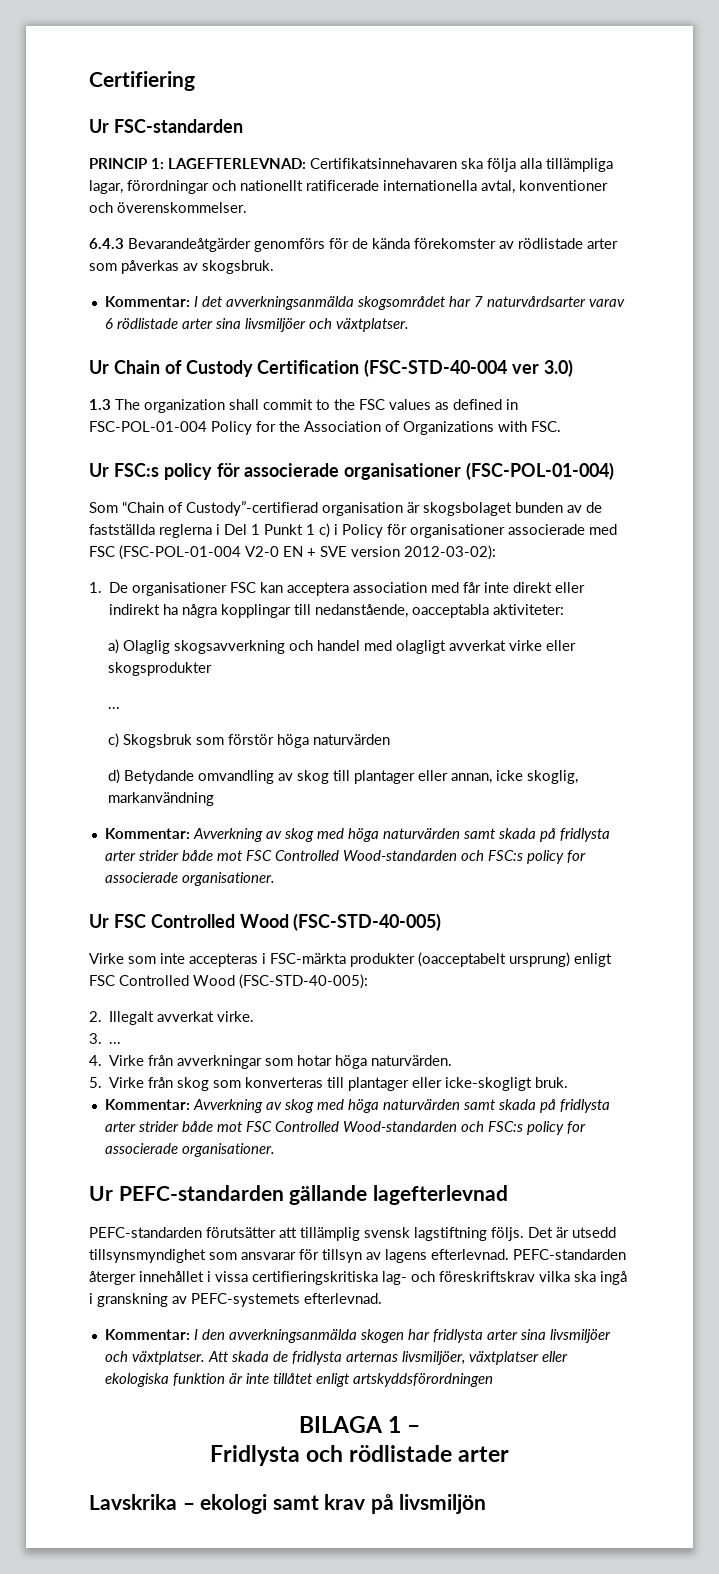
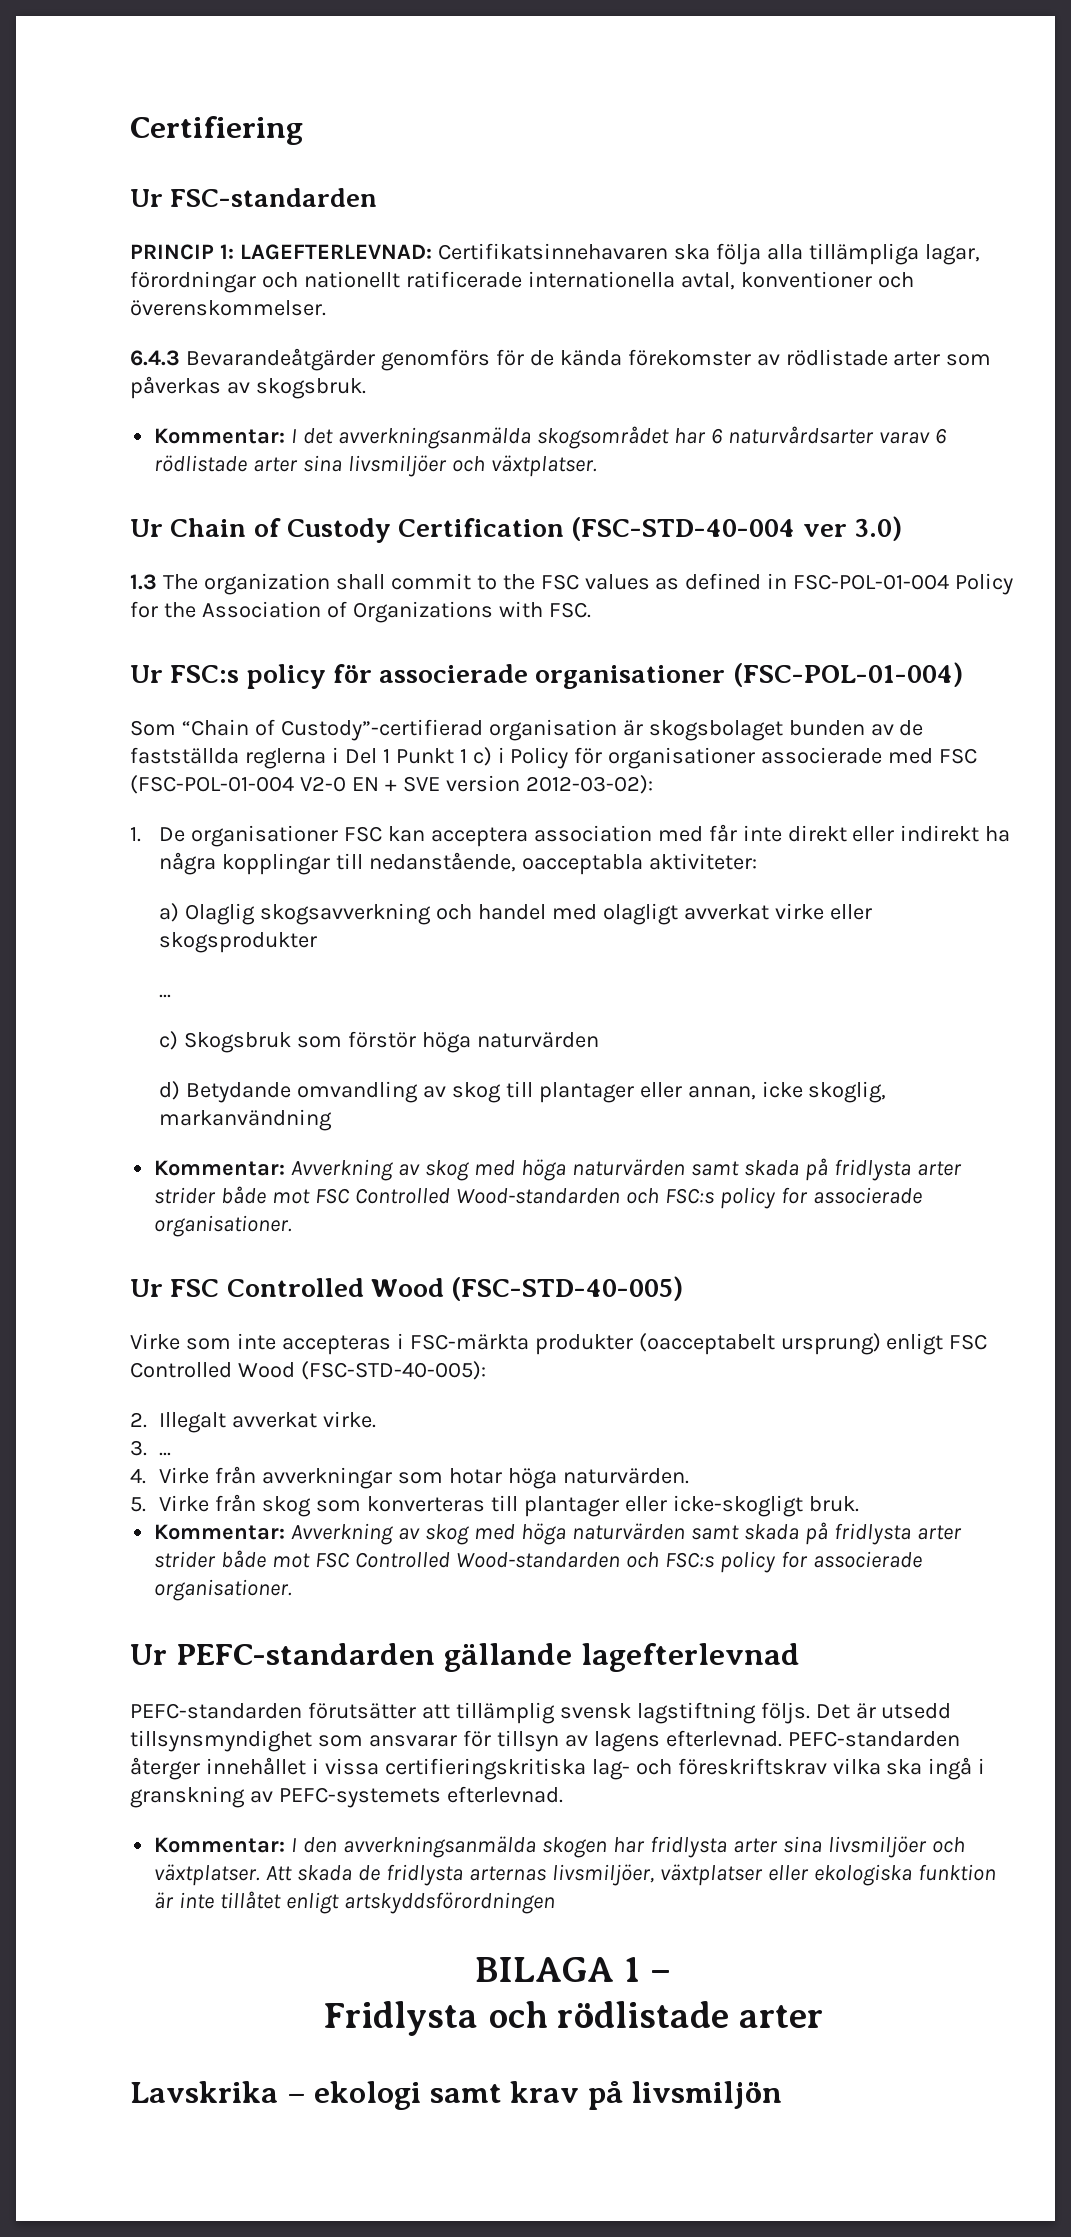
- Kommentar: I det avverkningsanmälda skogsområdet har 7 naturvårdsarter varav 6 rödlistade arter sina livsmiljöer och växtplatser.
+ Kommentar: I det avverkningsanmälda skogsområdet har 6 naturvårdsarter varav 6 rödlistade arter sina livsmiljöer och växtplatser.

